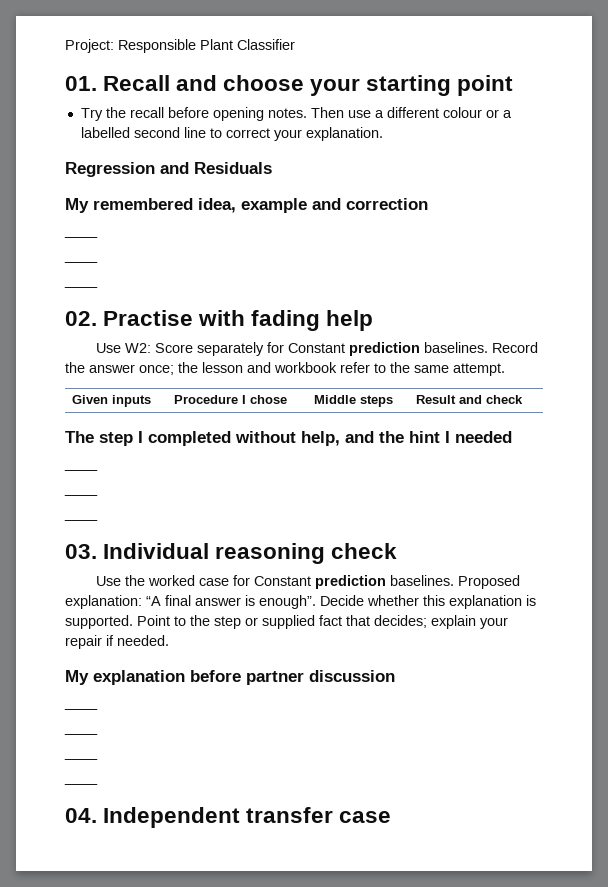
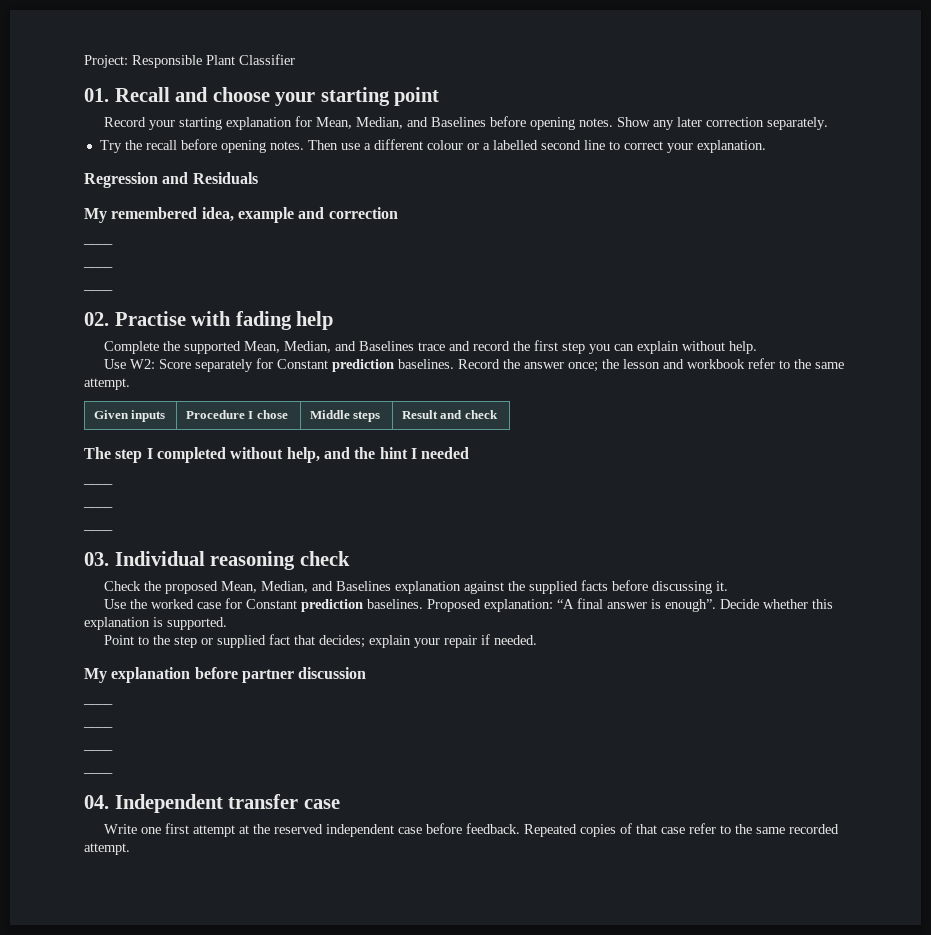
+ Record your starting explanation for Mean, Median, and Baselines before opening notes. Show any later correction separately.
+ Complete the supported Mean, Median, and Baselines trace and record the first step you can explain without help.
+ Check the proposed Mean, Median, and Baselines explanation against the supplied facts before discussing it.
- Decide whether this explanation is supported. Point to the step or supplied fact that decides; explain your repair if needed.
+ Decide whether this explanation is supported.
+ Point to the step or supplied fact that decides; explain your repair if needed.
+ Write one first attempt at the reserved independent case before feedback. Repeated copies of that case refer to the same recorded attempt.

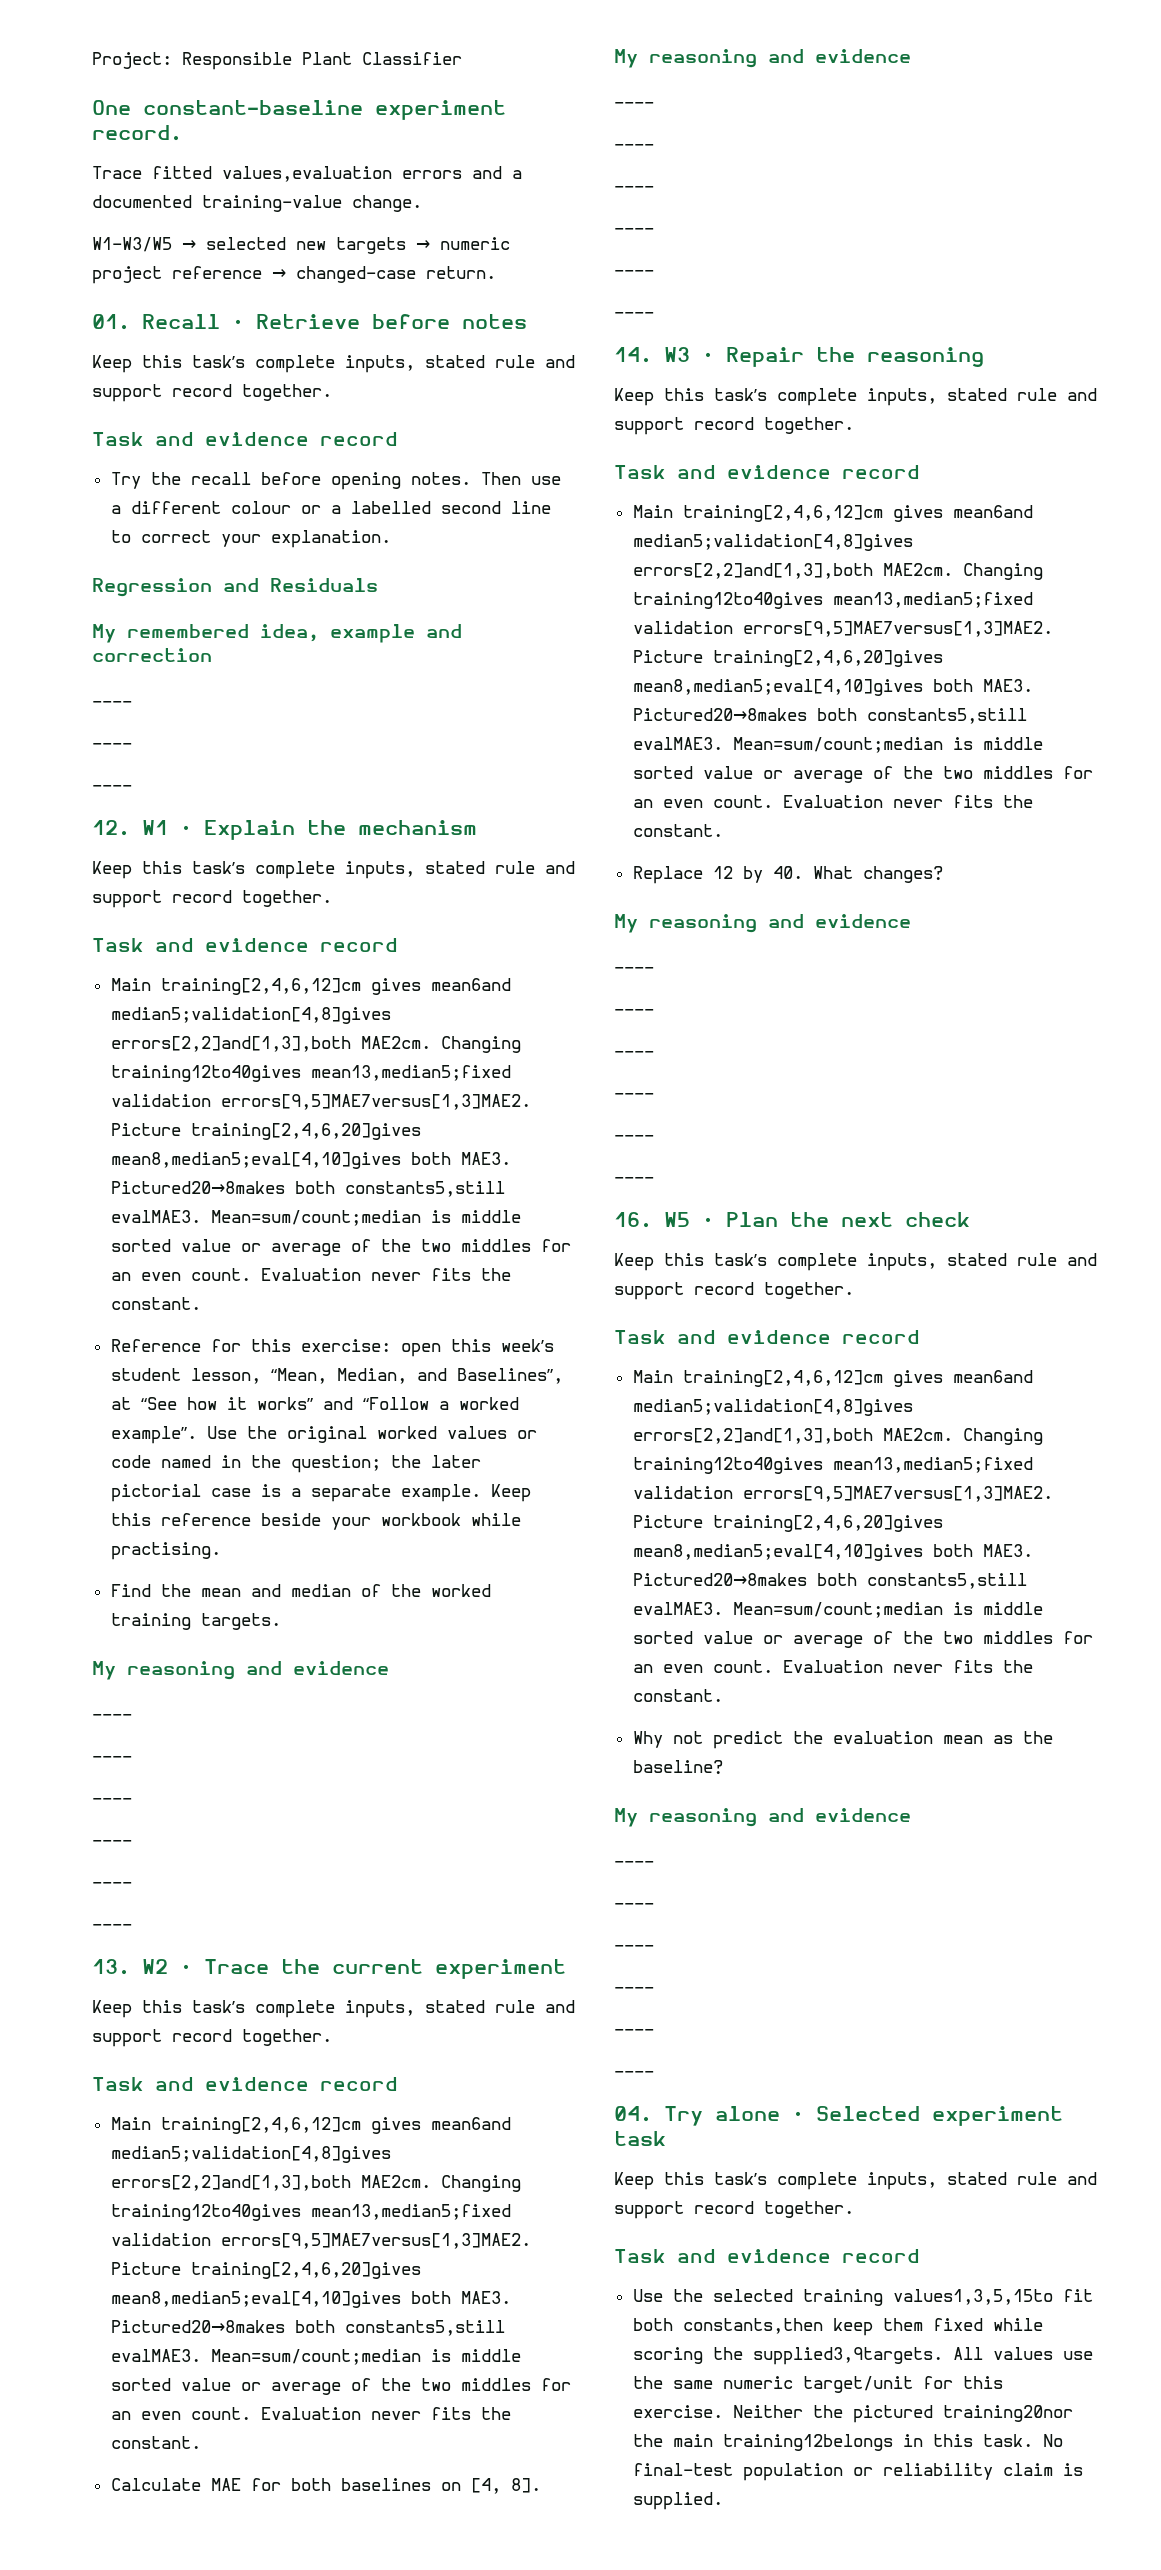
- 01. Recall and choose your starting point
- Record your starting explanation for Mean, Median, and Baselines before opening notes. Show any later correction separately.
+ One constant-baseline experiment record.
+ Trace fitted values,evaluation errors and a documented training-value change.
+ W1–W3/W5 → selected new targets → numeric project reference → changed-case return.
+ 01. Recall · Retrieve before notes
+ Keep this task’s complete inputs, stated rule and support record together.
+ Task and evidence record
- 02. Practise with fading help
- Complete the supported Mean, Median, and Baselines trace and record the first step you can explain without help.
- Use W2: Score separately for Constant prediction baselines. Record the answer once; the lesson and workbook refer to the same attempt.
- Given inputs | Procedure I chose | Middle steps | Result and check
- The step I completed without help, and the hint I needed
+ 12. W1 · Explain the mechanism
+ Keep this task’s complete inputs, stated rule and support record together.
+ Task and evidence record
+ Main training[2,4,6,12]cm gives mean6and median5;validation[4,8]gives errors[2,2]and[1,3],both MAE2cm. Changing training12to40gives mean13,median5;fixed validation errors[9,5]MAE7versus[1,3]MAE2. Picture training[2,4,6,20]gives mean8,median5;eval[4,10]gives both MAE3. Pictured20→8makes both constants5,still evalMAE3. Mean=sum/count;median is middle sorted value or average of the two middles for an even count. Evaluation never fits the constant.
+ Reference for this exercise: open this week’s student lesson, “Mean, Median, and Baselines”, at “See how it works” and “Follow a worked example”. Use the original worked values or code named in the question; the later pictorial case is a separate example. Keep this reference beside your workbook while practising.
+ Find the mean and median of the worked training targets.
+ My reasoning and evidence
  ____
  ____
  ____
- 03. Individual reasoning check
- Check the proposed Mean, Median, and Baselines explanation against the supplied facts before discussing it.
- Use the worked case for Constant prediction baselines. Proposed explanation: “A final answer is enough”. Decide whether this explanation is supported.
- Point to the step or supplied fact that decides; explain your repair if needed.
- My explanation before partner discussion
+ ____
+ ____
+ ____
+ 13. W2 · Trace the current experiment
+ Keep this task’s complete inputs, stated rule and support record together.
+ Task and evidence record
+ Main training[2,4,6,12]cm gives mean6and median5;validation[4,8]gives errors[2,2]and[1,3],both MAE2cm. Changing training12to40gives mean13,median5;fixed validation errors[9,5]MAE7versus[1,3]MAE2. Picture training[2,4,6,20]gives mean8,median5;eval[4,10]gives both MAE3. Pictured20→8makes both constants5,still evalMAE3. Mean=sum/count;median is middle sorted value or average of the two middles for an even count. Evaluation never fits the constant.
+ Calculate MAE for both baselines on [4, 8].
+ My reasoning and evidence
+ ____
+ ____
+ ____
+ ____
+ ____
+ ____
+ 14. W3 · Repair the reasoning
+ Keep this task’s complete inputs, stated rule and support record together.
+ Task and evidence record
+ Main training[2,4,6,12]cm gives mean6and median5;validation[4,8]gives errors[2,2]and[1,3],both MAE2cm. Changing training12to40gives mean13,median5;fixed validation errors[9,5]MAE7versus[1,3]MAE2. Picture training[2,4,6,20]gives mean8,median5;eval[4,10]gives both MAE3. Pictured20→8makes both constants5,still evalMAE3. Mean=sum/count;median is middle sorted value or average of the two middles for an even count. Evaluation never fits the constant.
+ Replace 12 by 40. What changes?
+ My reasoning and evidence
+ ____
+ ____
+ ____
+ ____
+ ____
+ ____
+ 16. W5 · Plan the next check
+ Keep this task’s complete inputs, stated rule and support record together.
+ Task and evidence record
+ Main training[2,4,6,12]cm gives mean6and median5;validation[4,8]gives errors[2,2]and[1,3],both MAE2cm. Changing training12to40gives mean13,median5;fixed validation errors[9,5]MAE7versus[1,3]MAE2. Picture training[2,4,6,20]gives mean8,median5;eval[4,10]gives both MAE3. Pictured20→8makes both constants5,still evalMAE3. Mean=sum/count;median is middle sorted value or average of the two middles for an even count. Evaluation never fits the constant.
+ Why not predict the evaluation mean as the baseline?
+ My reasoning and evidence
+ ____
+ ____
- 04. Independent transfer case
- Write one first attempt at the reserved independent case before feedback. Repeated copies of that case refer to the same recorded attempt.
+ 04. Try alone · Selected experiment task
+ Keep this task’s complete inputs, stated rule and support record together.
+ Task and evidence record
+ Use the selected training values1,3,5,15to fit both constants,then keep them fixed while scoring the supplied3,9targets. All values use the same numeric target/unit for this exercise. Neither the pictured training20nor the main training12belongs in this task. No final-test population or reliability claim is supplied.

